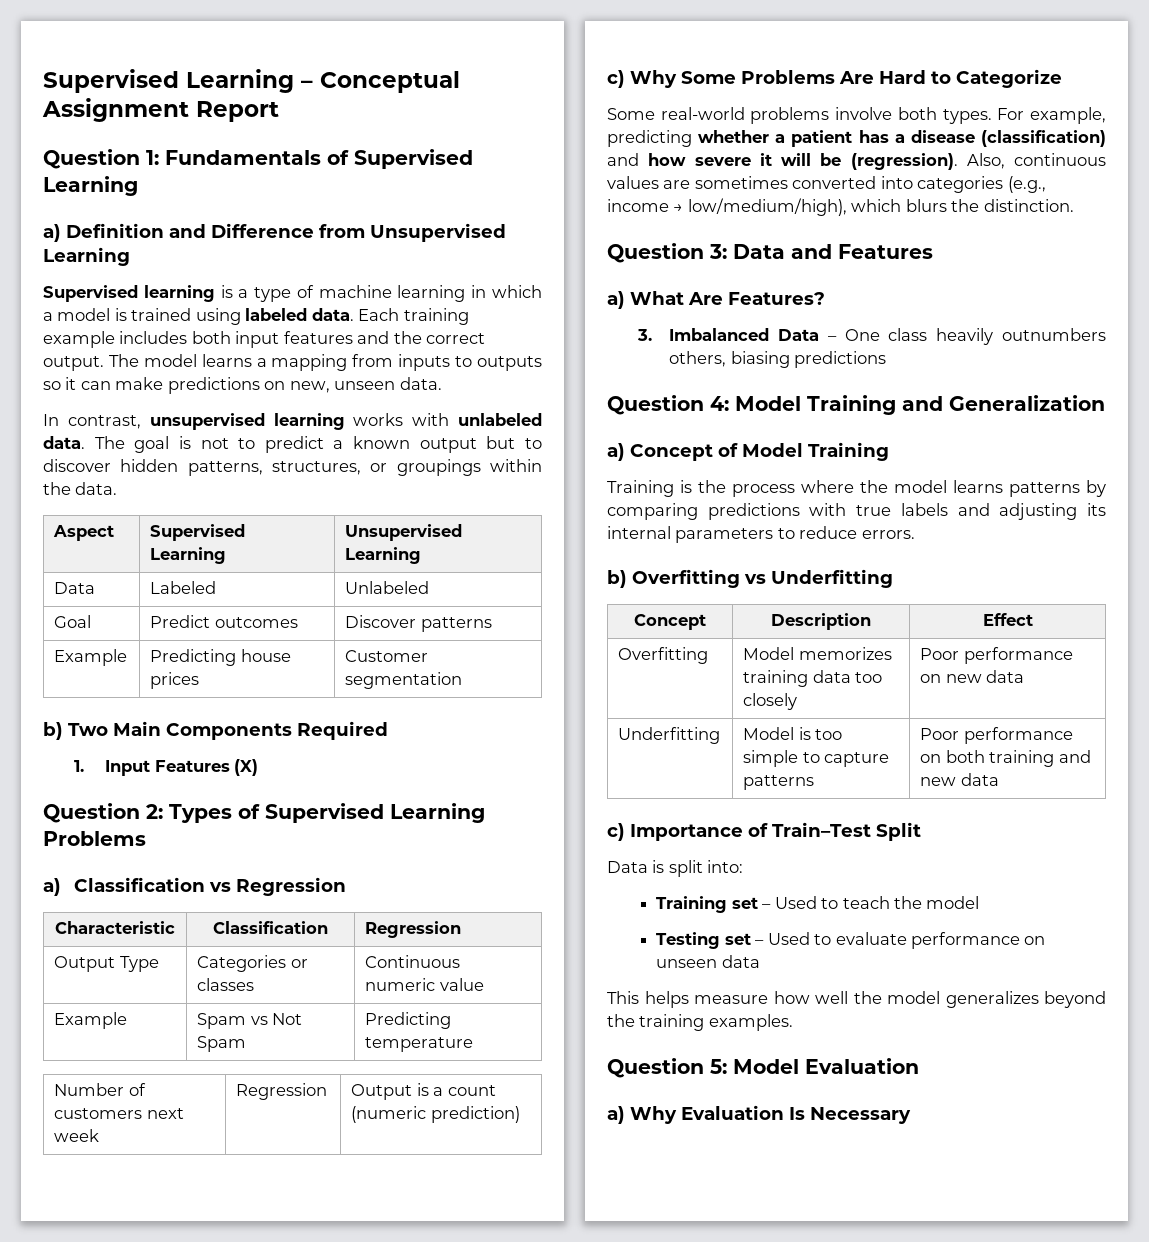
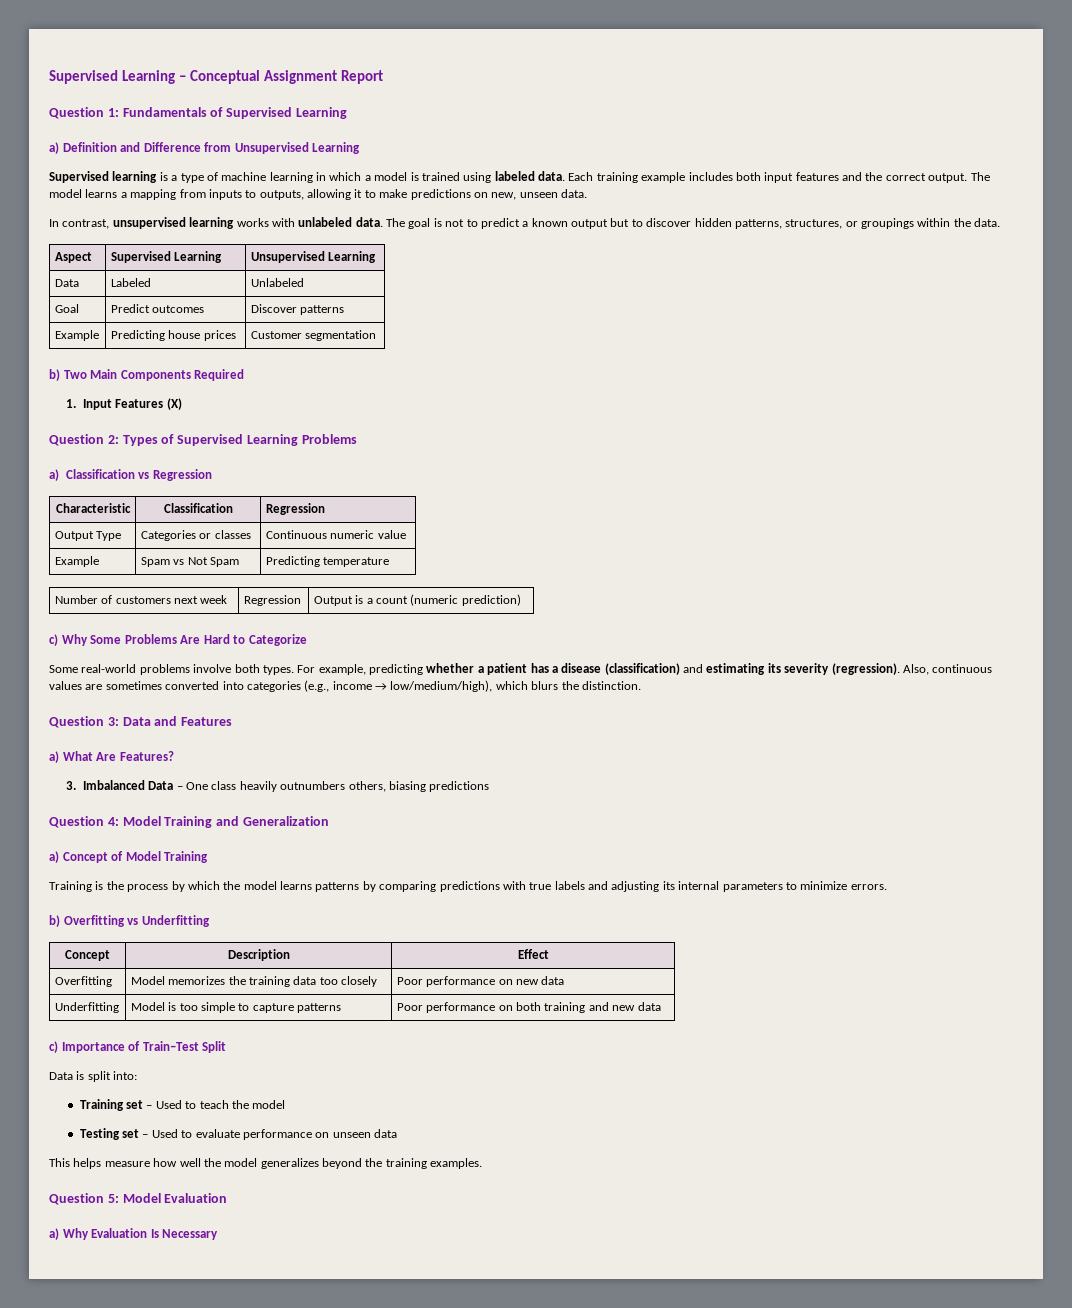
- The model learns a mapping from inputs to outputs so it can make predictions on new, unseen data.
+ The model learns a mapping from inputs to outputs, allowing it to make predictions on new, unseen data.
- For example, predicting whether a patient has a disease (classification) and how severe it will be (regression).
+ For example, predicting whether a patient has a disease (classification) and estimating its severity (regression).
- Training is the process where the model learns patterns by comparing predictions with true labels and adjusting its internal parameters to reduce errors.
+ Training is the process by which the model learns patterns by comparing predictions with true labels and adjusting its internal parameters to minimize errors.
- Overfitting | Model memorizes training data too closely | Poor performance on new data
+ Overfitting | Model memorizes the training data too closely | Poor performance on new data

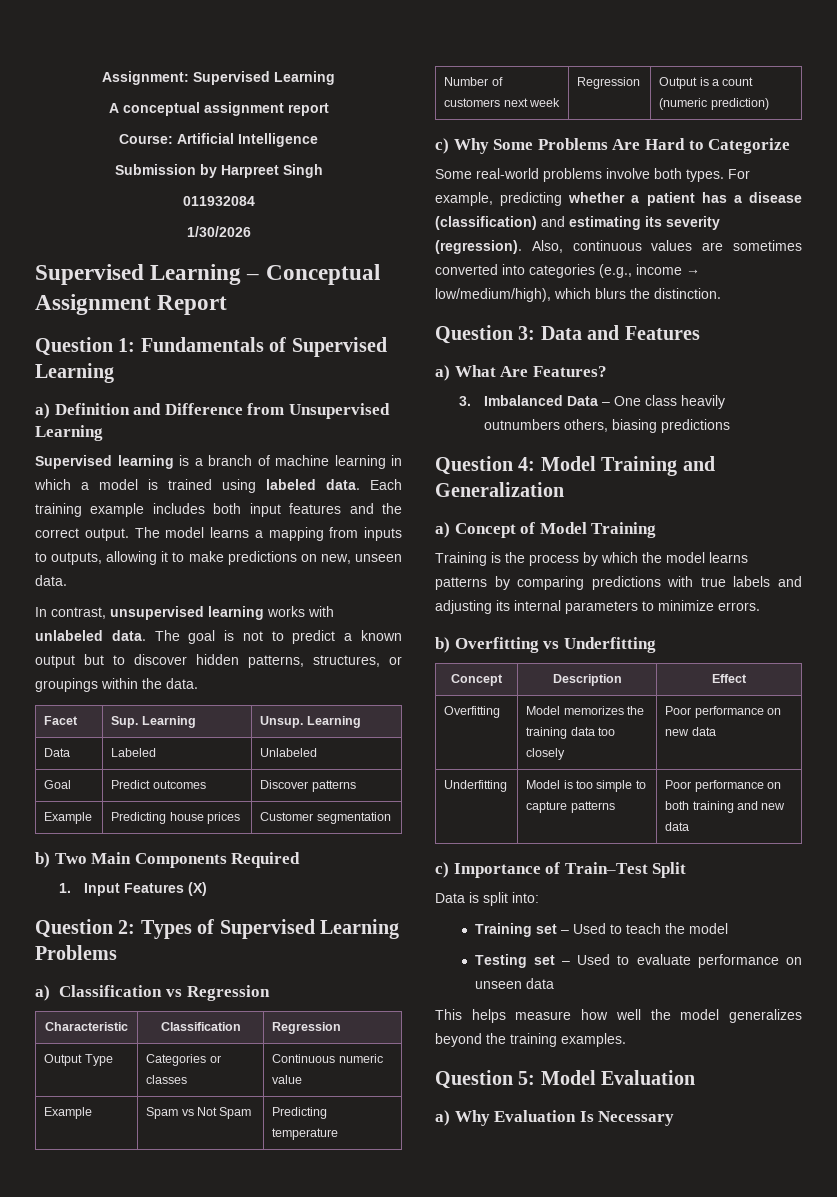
+ Assignment: Supervised Learning
+ A conceptual assignment report
+ Course: Artificial Intelligence
+ Submission by Harpreet Singh
+ 011932084
+ 1/30/2026
- Supervised learning is a type of machine learning in which a model is trained using labeled data.
+ Supervised learning is a branch of machine learning in which a model is trained using labeled data.
- Aspect | Supervised Learning | Unsupervised Learning
+ Facet | Sup. Learning | Unsup. Learning

